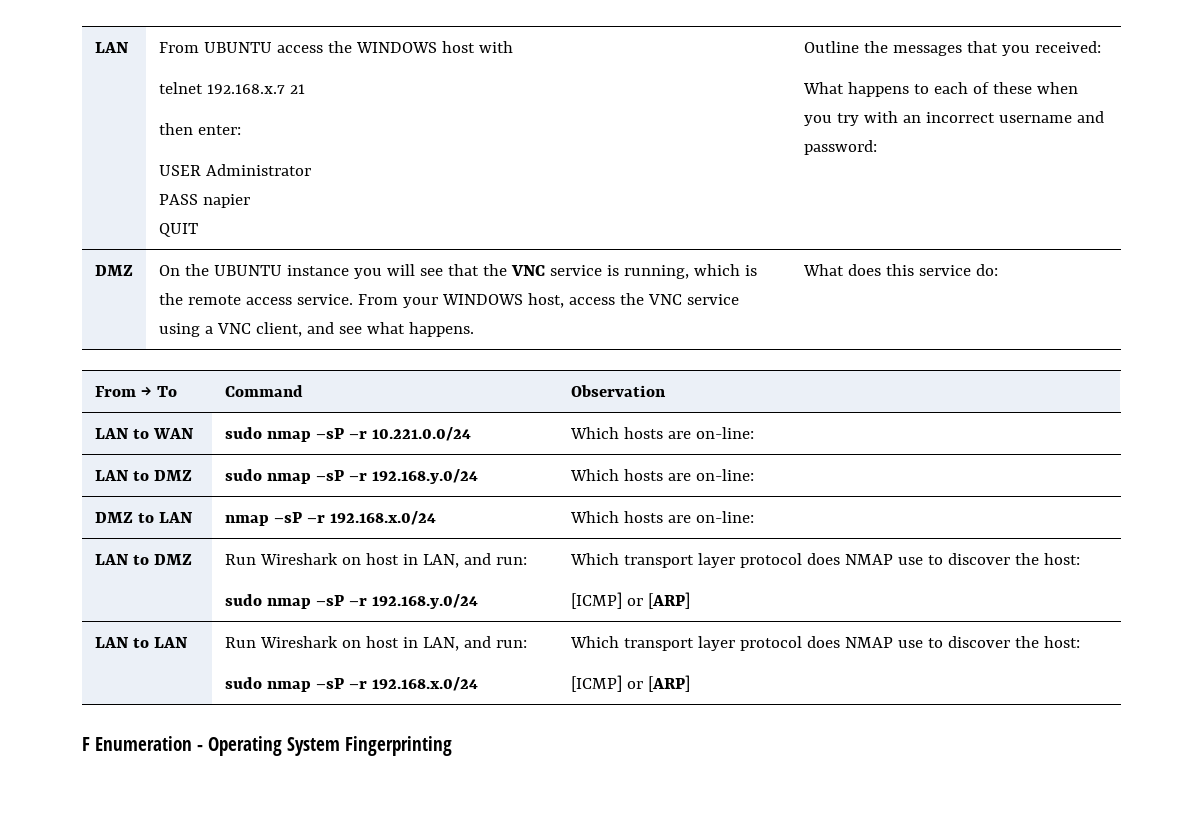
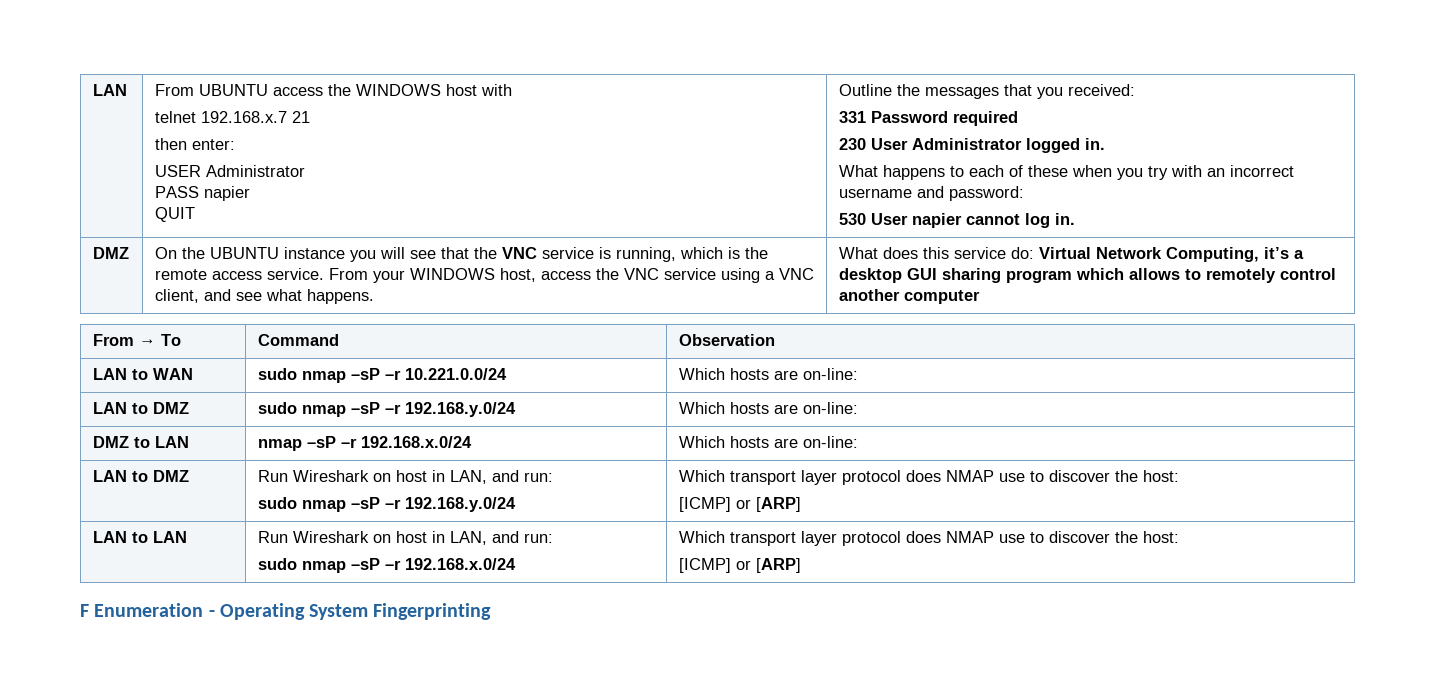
+ 331 Password required
+ 230 User Administrator logged in.
+ 530 User napier cannot log in.
- What does this service do:
+ What does this service do: Virtual Network Computing, it’s a desktop GUI sharing program which allows to remotely control another computer

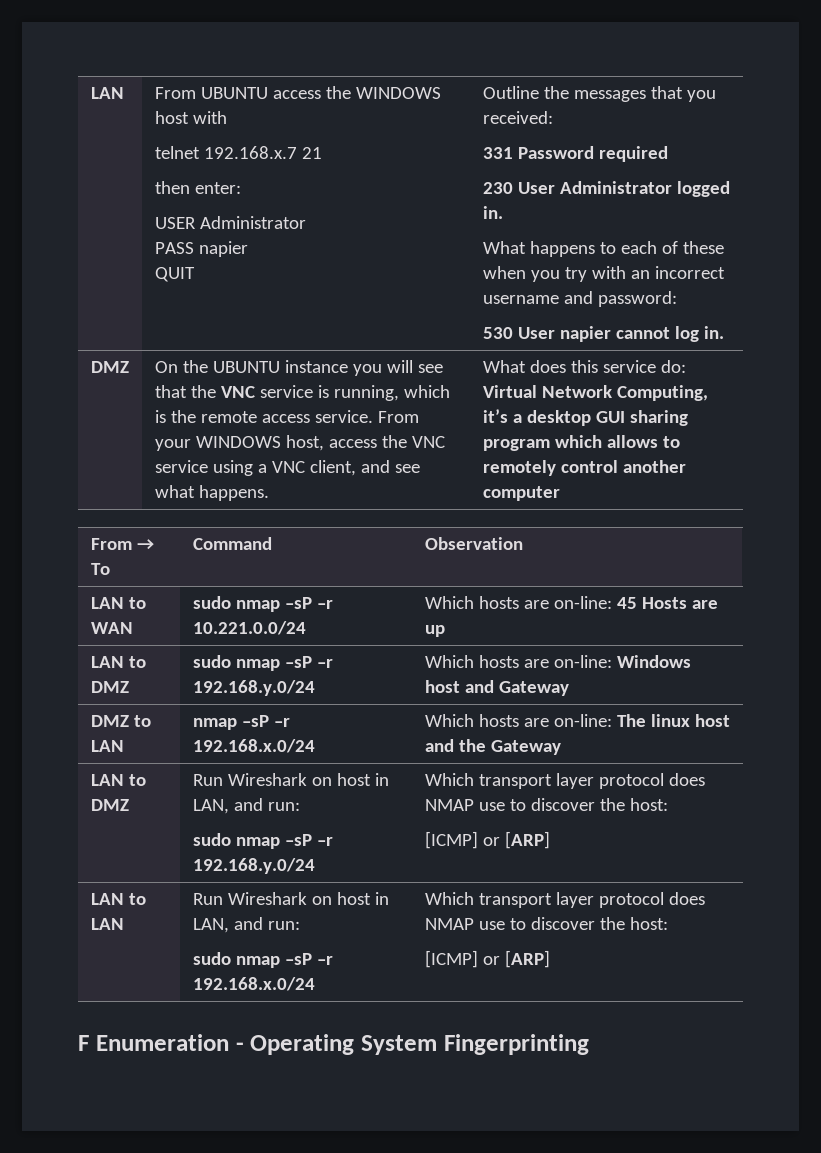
- LAN to WAN | sudo nmap –sP –r 10.221.0.0/24 | Which hosts are on-line:
+ LAN to WAN | sudo nmap –sP –r 10.221.0.0/24 | Which hosts are on-line: 45 Hosts are up
- LAN to DMZ | sudo nmap –sP –r 192.168.y.0/24 | Which hosts are on-line:
+ LAN to DMZ | sudo nmap –sP –r 192.168.y.0/24 | Which hosts are on-line: Windows host and Gateway
- DMZ to LAN | nmap –sP –r 192.168.x.0/24 | Which hosts are on-line:
+ DMZ to LAN | nmap –sP –r 192.168.x.0/24 | Which hosts are on-line: The linux host and the Gateway

